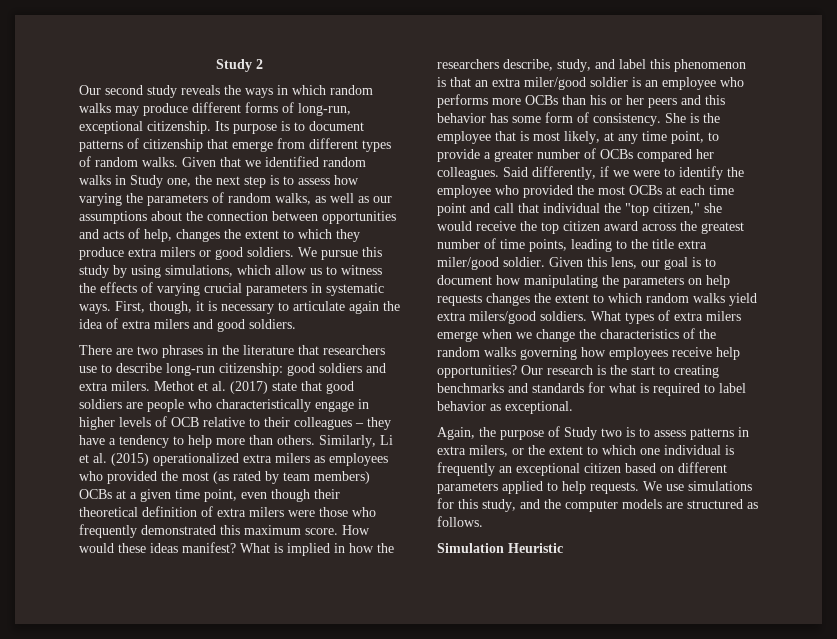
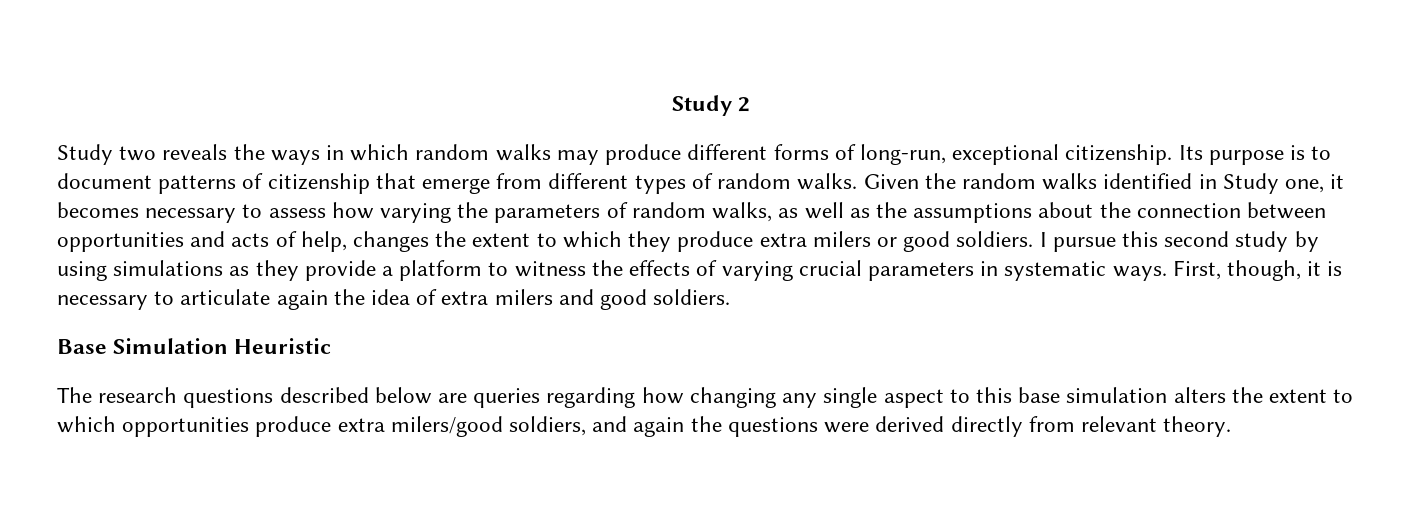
- Our second study reveals the ways in which random walks may produce different forms of long-run, exceptional citizenship.
+ Study two reveals the ways in which random walks may produce different forms of long-run, exceptional citizenship.
- Given that we identified random walks in Study one, the next step is to assess how varying the parameters of random walks, as well as our assumptions about the connection between opportunities and acts of help, changes the extent to which they produce extra milers or good soldiers.
+ Given the random walks identified in Study one, it becomes necessary to assess how varying the parameters of random walks, as well as the assumptions about the connection between opportunities and acts of help, changes the extent to which they produce extra milers or good soldiers.
- We pursue this study by using simulations, which allow us to witness the effects of varying crucial parameters in systematic ways.
+ I pursue this second study by using simulations as they provide a platform to witness the effects of varying crucial parameters in systematic ways.
- There are two phrases in the literature that researchers use to describe long-run citizenship: good soldiers and extra milers. Methot et al. (2017) state that good soldiers are people who characteristically engage in higher levels of OCB relative to their colleagues – they have a tendency to help more than others. Similarly, Li et al. (2015) operationalized extra milers as employees who provided the most (as rated by team members) OCBs at a given time point, even though their theoretical definition of extra milers were those who frequently demonstrated this maximum score. How would these ideas manifest? What is implied in how the researchers describe, study, and label this phenomenon is that an extra miler/good soldier is an employee who performs more OCBs than his or her peers and this behavior has some form of consistency. She is the employee that is most likely, at any time point, to provide a greater number of OCBs compared her colleagues. Said differently, if we were to identify the employee who provided the most OCBs at each time point and call that individual the "top citizen," she would receive the top citizen award across the greatest number of time points, leading to the title extra miler/good soldier. Given this lens, our goal is to document how manipulating the parameters on help requests changes the extent to which random walks yield extra milers/good soldiers. What types of extra milers emerge when we change the characteristics of the random walks governing how employees receive help opportunities? Our research is the start to creating benchmarks and standards for what is required to label behavior as exceptional.
- Again, the purpose of Study two is to assess patterns in extra milers, or the extent to which one individual is frequently an exceptional citizen based on different parameters applied to help requests. We use simulations for this study, and the computer models are structured as follows.
- Simulation Heuristic
+ Base Simulation Heuristic
+ The research questions described below are queries regarding how changing any single aspect to this base simulation alters the extent to which opportunities produce extra milers/good soldiers, and again the questions were derived directly from relevant theory.

